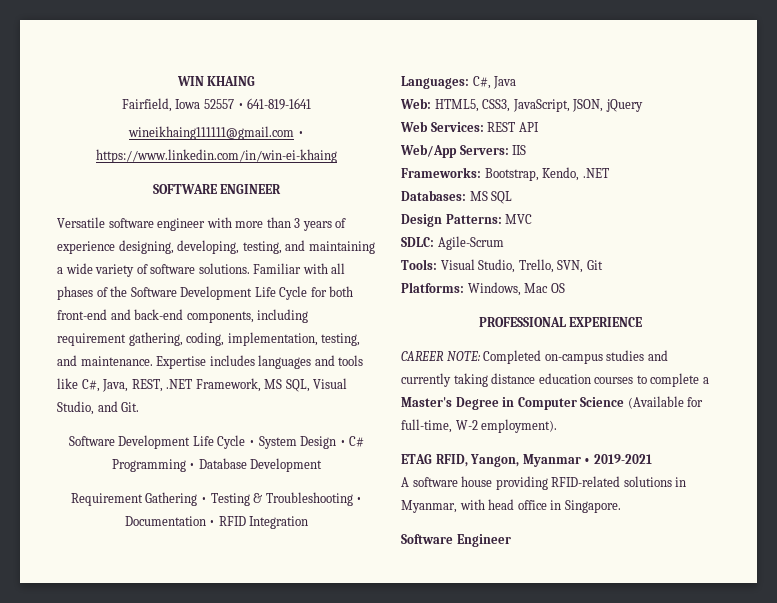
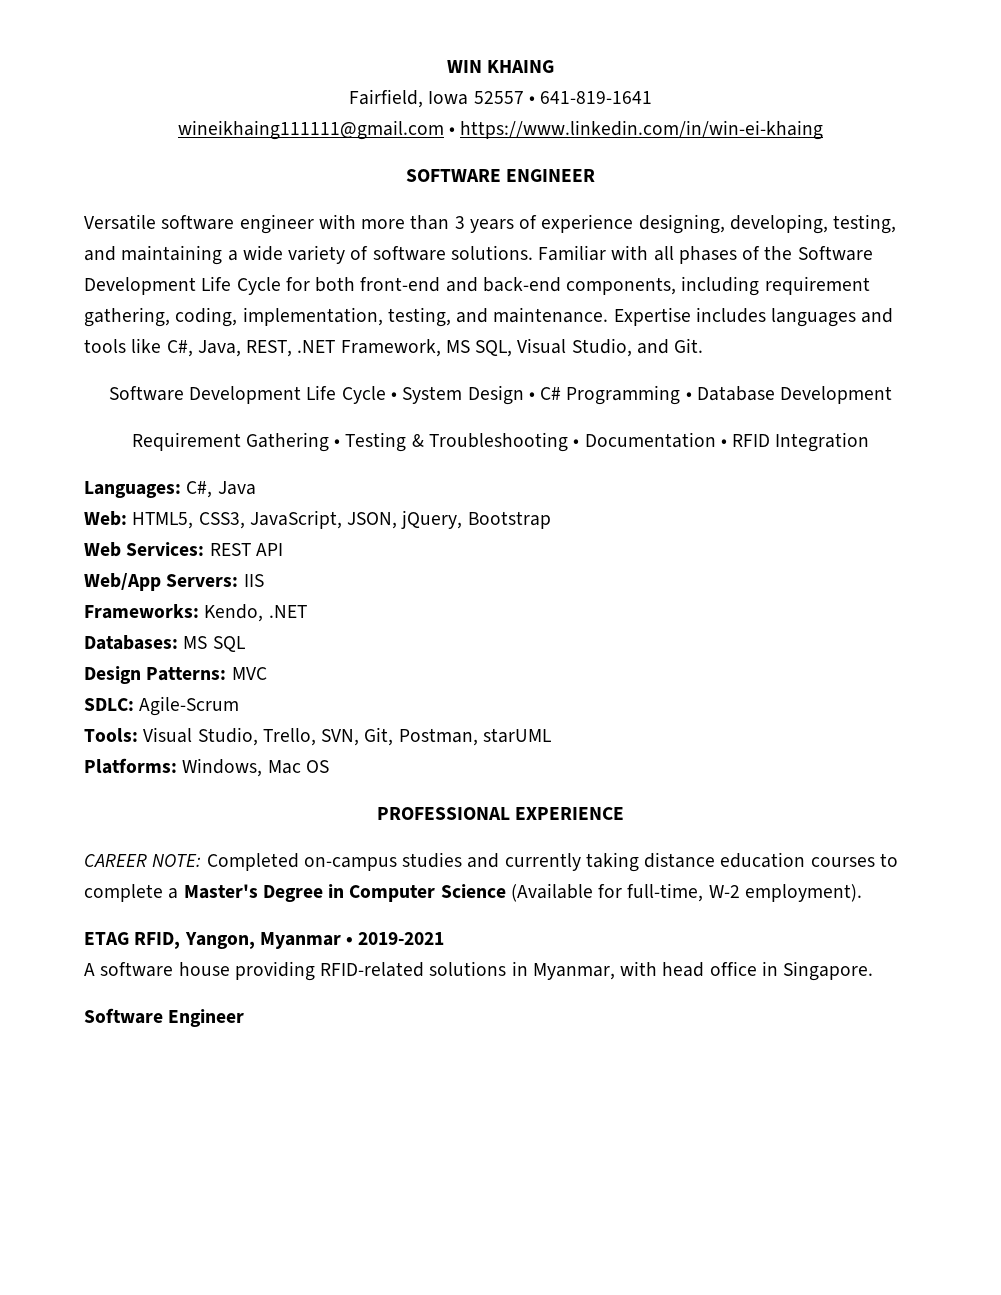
- Web: HTML5, CSS3, JavaScript, JSON, jQuery
+ Web: HTML5, CSS3, JavaScript, JSON, jQuery, Bootstrap
- Frameworks: Bootstrap, Kendo, .NET
+ Frameworks: Kendo, .NET
- Tools: Visual Studio, Trello, SVN, Git
+ Tools: Visual Studio, Trello, SVN, Git, Postman, starUML

